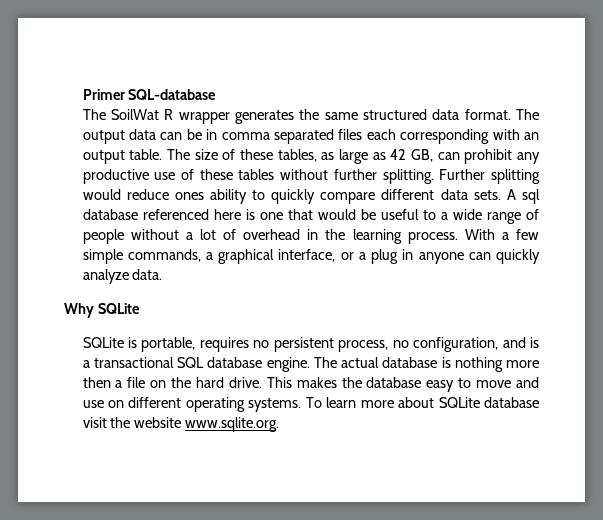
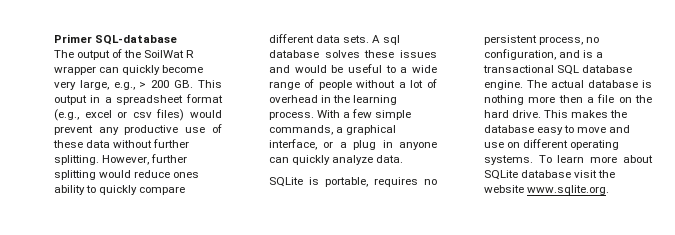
- The SoilWat R wrapper generates the same structured data format. The output data can be in comma separated files each corresponding with an output table. The size of these tables, as large as 42 GB, can prohibit any productive use of these tables without further splitting.
+ The output of the SoilWat R wrapper can quickly become very large, e.g., > 200 GB. This output in a spreadsheet format (e.g., excel or csv files) would prevent any productive use of these data without further splitting.
- Further splitting would reduce ones ability to quickly compare different data sets.
+ However, further splitting would reduce ones ability to quickly compare different data sets.
- A sql database referenced here is one that would be useful to a wide range of people without a lot of overhead in the learning process.
+ A sql database solves these issues and would be useful to a wide range of people without a lot of overhead in the learning process.
- Why SQLite

